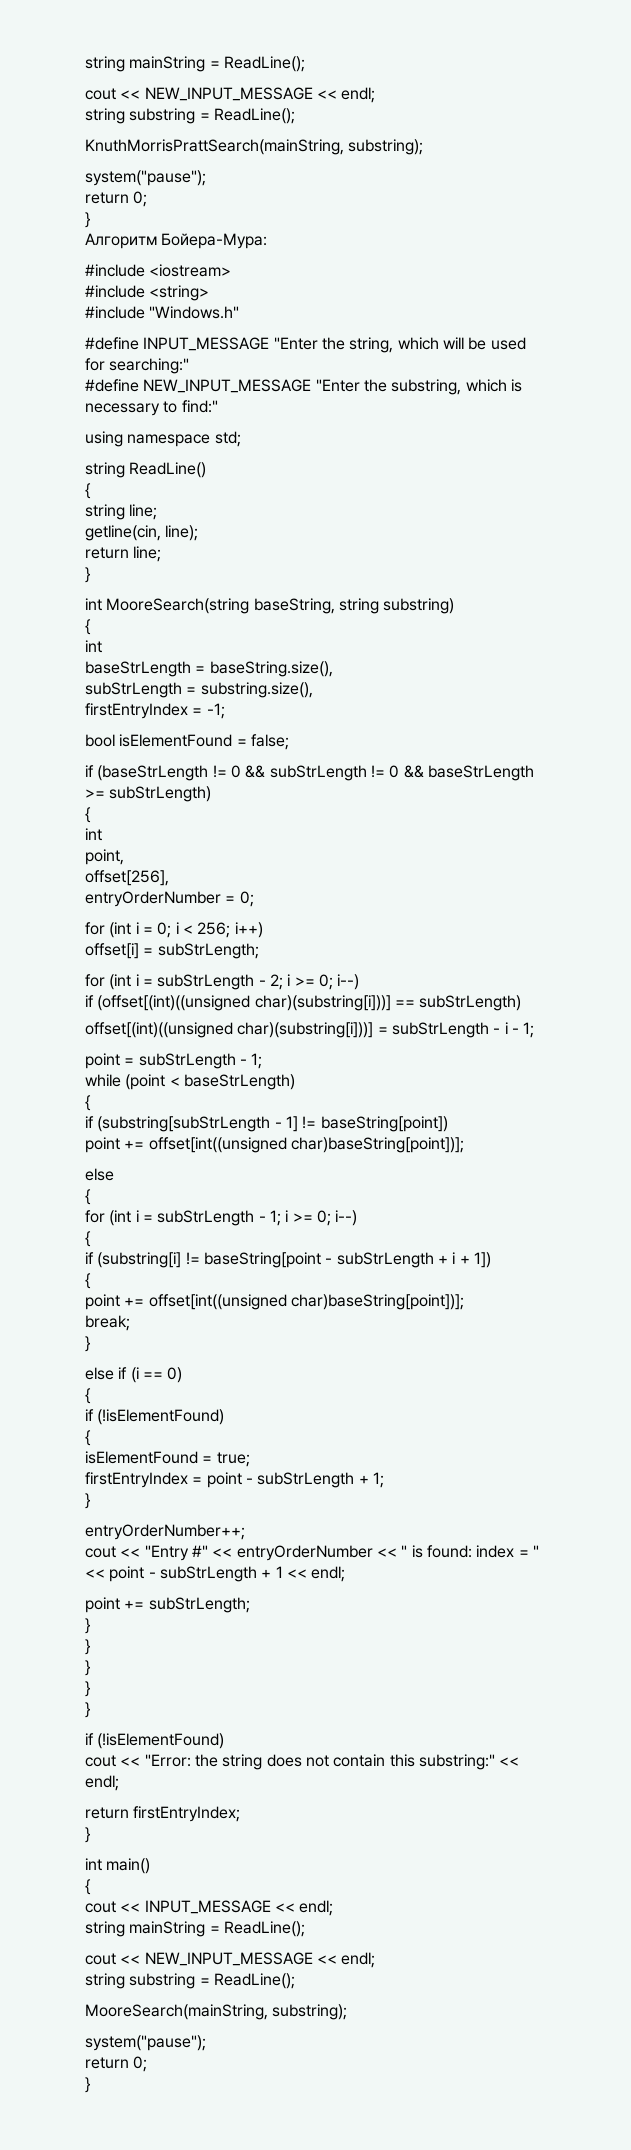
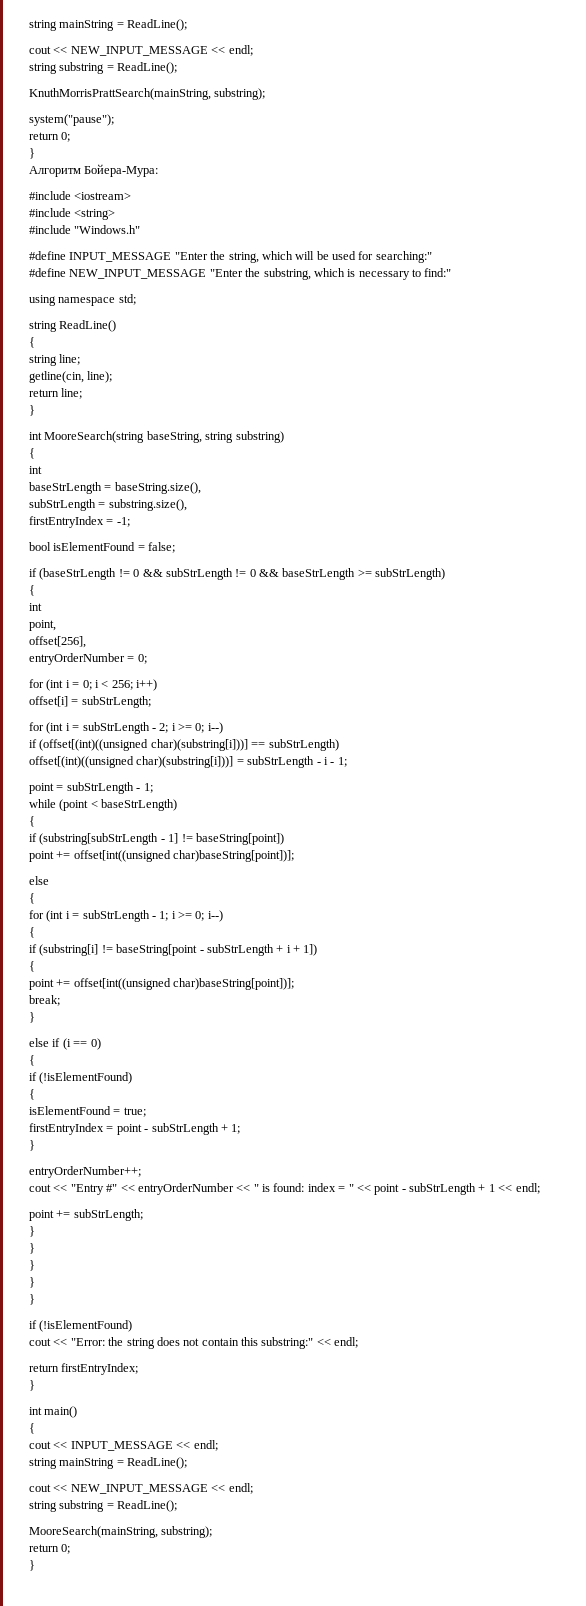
  MooreSearch(mainString, substring);
- system("pause");

